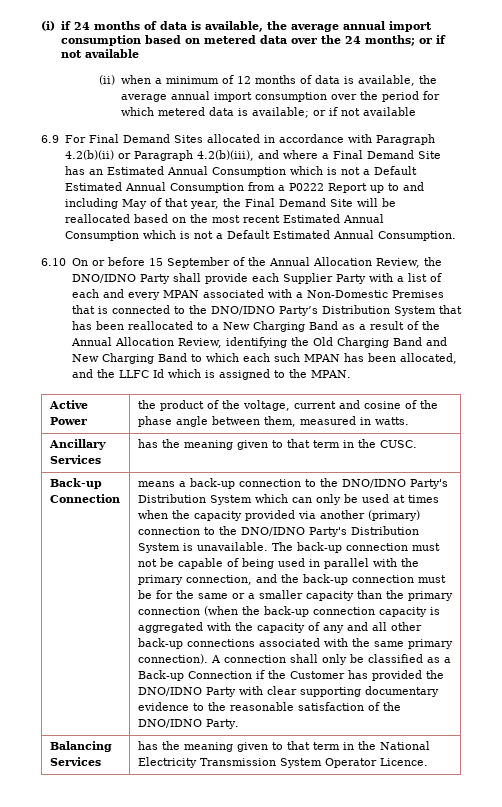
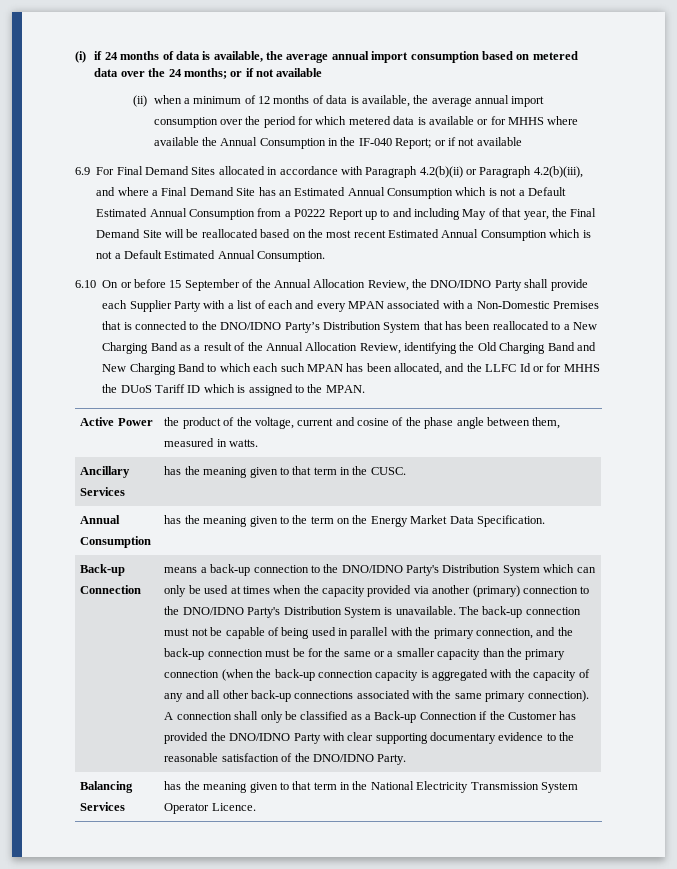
- (ii) when a minimum of 12 months of data is available, the average annual import consumption over the period for which metered data is available; or if not available
+ (ii) when a minimum of 12 months of data is available, the average annual import consumption over the period for which metered data is available or for MHHS where available the Annual Consumption in the IF-040 Report; or if not available
- 6.10 On or before 15 September of the Annual Allocation Review, the DNO/IDNO Party shall provide each Supplier Party with a list of each and every MPAN associated with a Non-Domestic Premises that is connected to the DNO/IDNO Party’s Distribution System that has been reallocated to a New Charging Band as a result of the Annual Allocation Review, identifying the Old Charging Band and New Charging Band to which each such MPAN has been allocated, and the LLFC Id which is assigned to the MPAN.
+ 6.10 On or before 15 September of the Annual Allocation Review, the DNO/IDNO Party shall provide each Supplier Party with a list of each and every MPAN associated with a Non-Domestic Premises that is connected to the DNO/IDNO Party’s Distribution System that has been reallocated to a New Charging Band as a result of the Annual Allocation Review, identifying the Old Charging Band and New Charging Band to which each such MPAN has been allocated, and the LLFC Id or for MHHS the DUoS Tariff ID which is assigned to the MPAN.
+ Annual Consumption | has the meaning given to the term on the Energy Market Data Specification.

